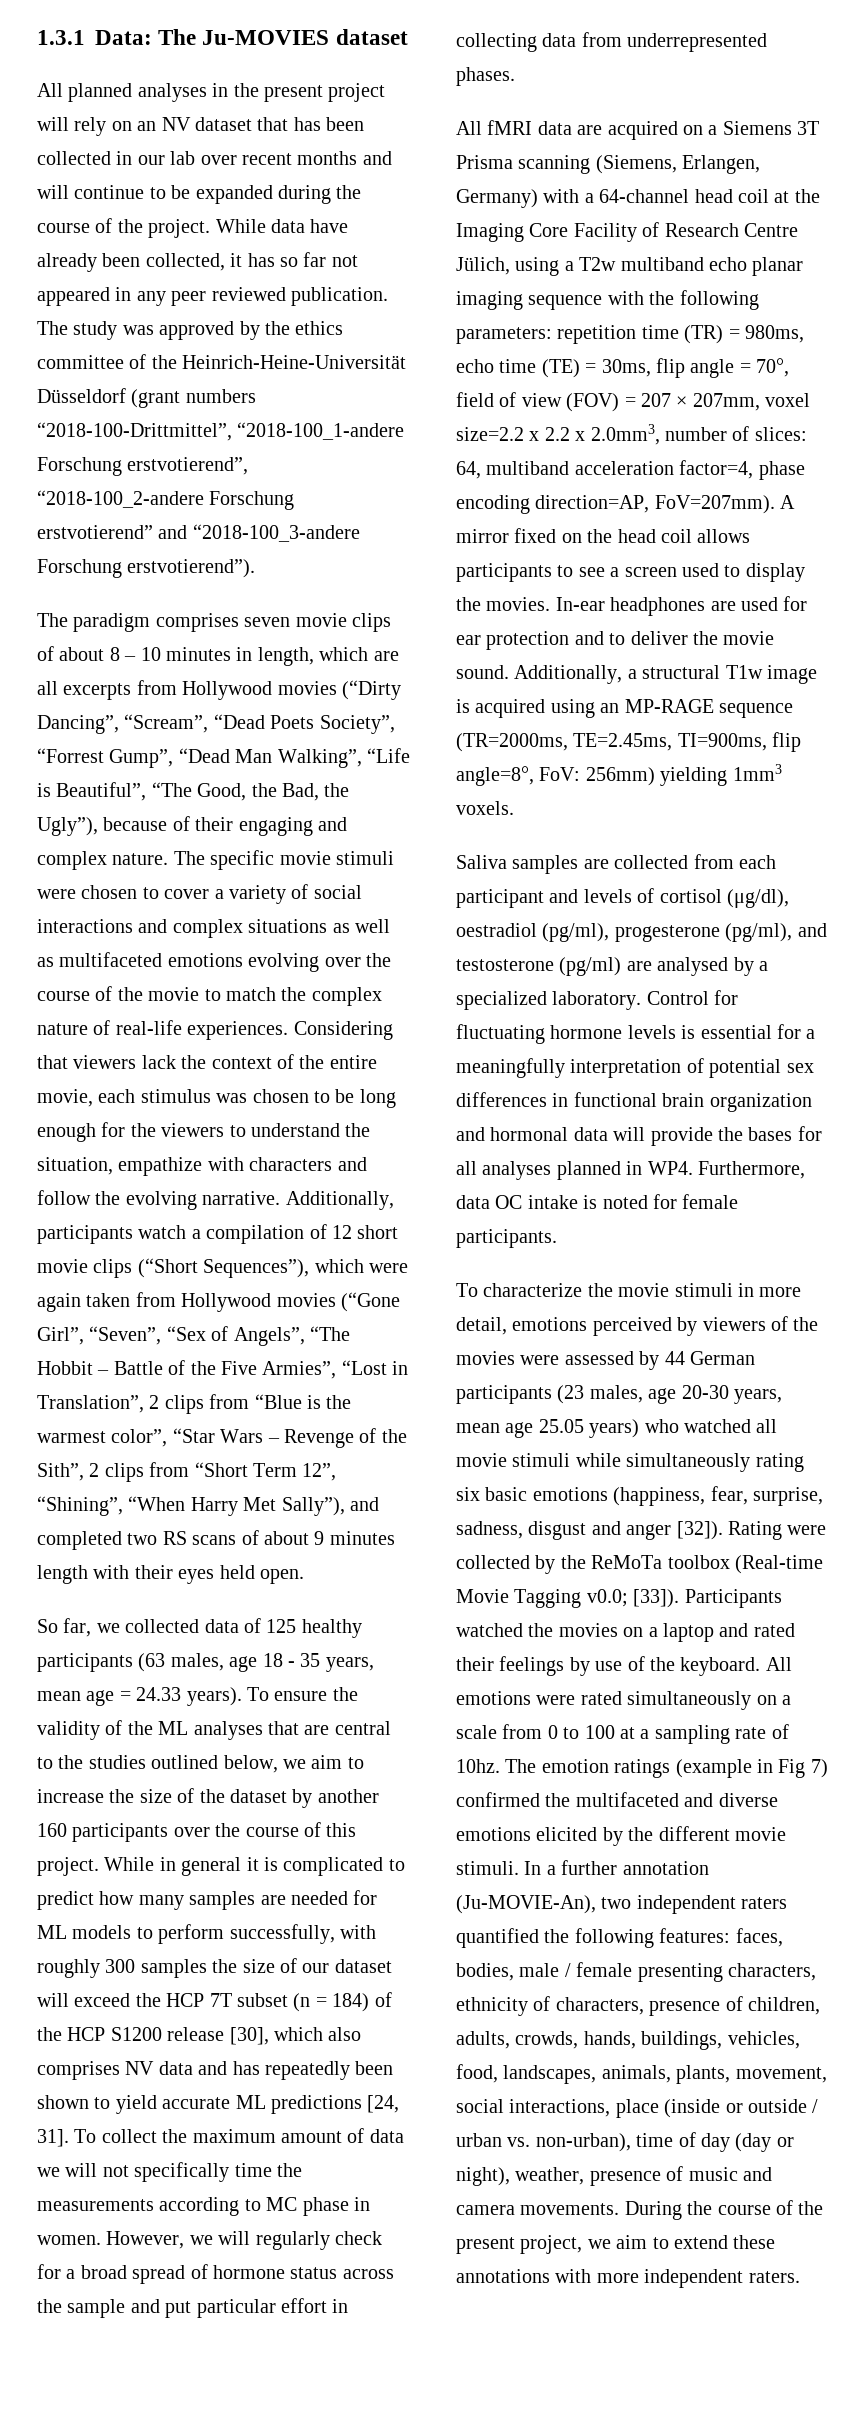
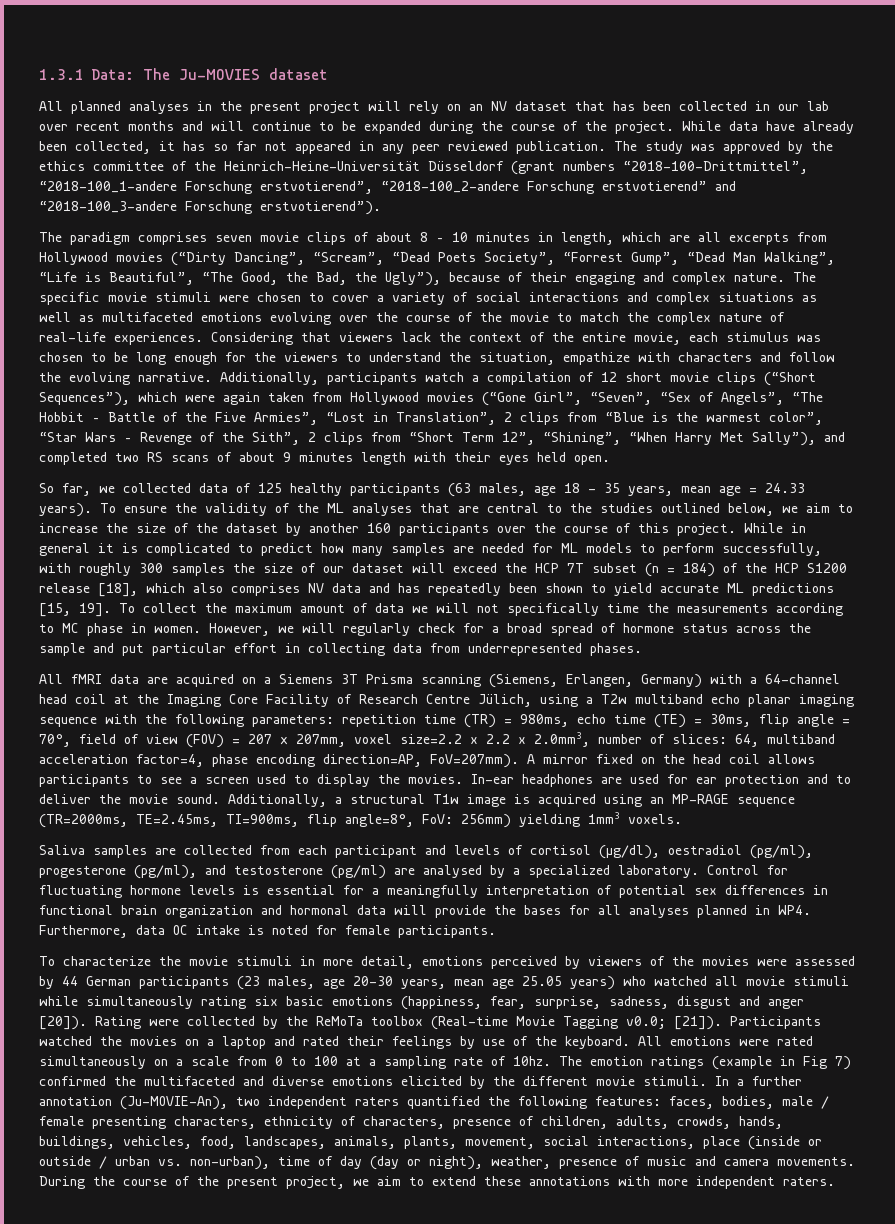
- While in general it is complicated to predict how many samples are needed for ML models to perform successfully, with roughly 300 samples the size of our dataset will exceed the HCP 7T subset (n = 184) of the HCP S1200 release [30], which also comprises NV data and has repeatedly been shown to yield accurate ML predictions [24, 31].
+ While in general it is complicated to predict how many samples are needed for ML models to perform successfully, with roughly 300 samples the size of our dataset will exceed the HCP 7T subset (n = 184) of the HCP S1200 release [18], which also comprises NV data and has repeatedly been shown to yield accurate ML predictions [15, 19].
- To characterize the movie stimuli in more detail, emotions perceived by viewers of the movies were assessed by 44 German participants (23 males, age 20-30 years, mean age 25.05 years) who watched all movie stimuli while simultaneously rating six basic emotions (happiness, fear, surprise, sadness, disgust and anger [32]).
+ To characterize the movie stimuli in more detail, emotions perceived by viewers of the movies were assessed by 44 German participants (23 males, age 20-30 years, mean age 25.05 years) who watched all movie stimuli while simultaneously rating six basic emotions (happiness, fear, surprise, sadness, disgust and anger [20]).
- Rating were collected by the ReMoTa toolbox (Real-time Movie Tagging v0.0; [33]).
+ Rating were collected by the ReMoTa toolbox (Real-time Movie Tagging v0.0; [21]).

